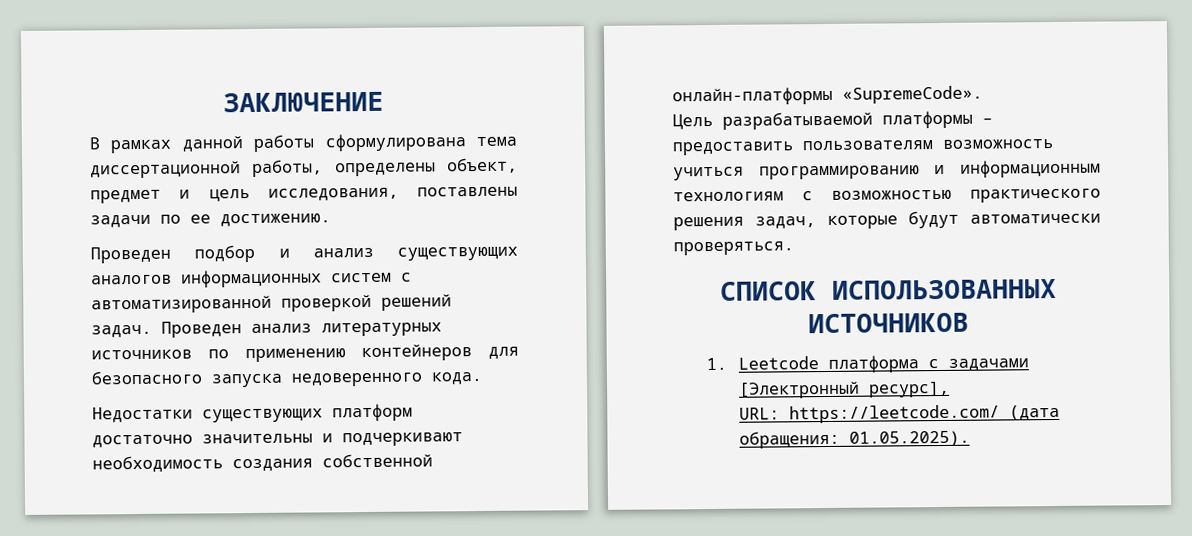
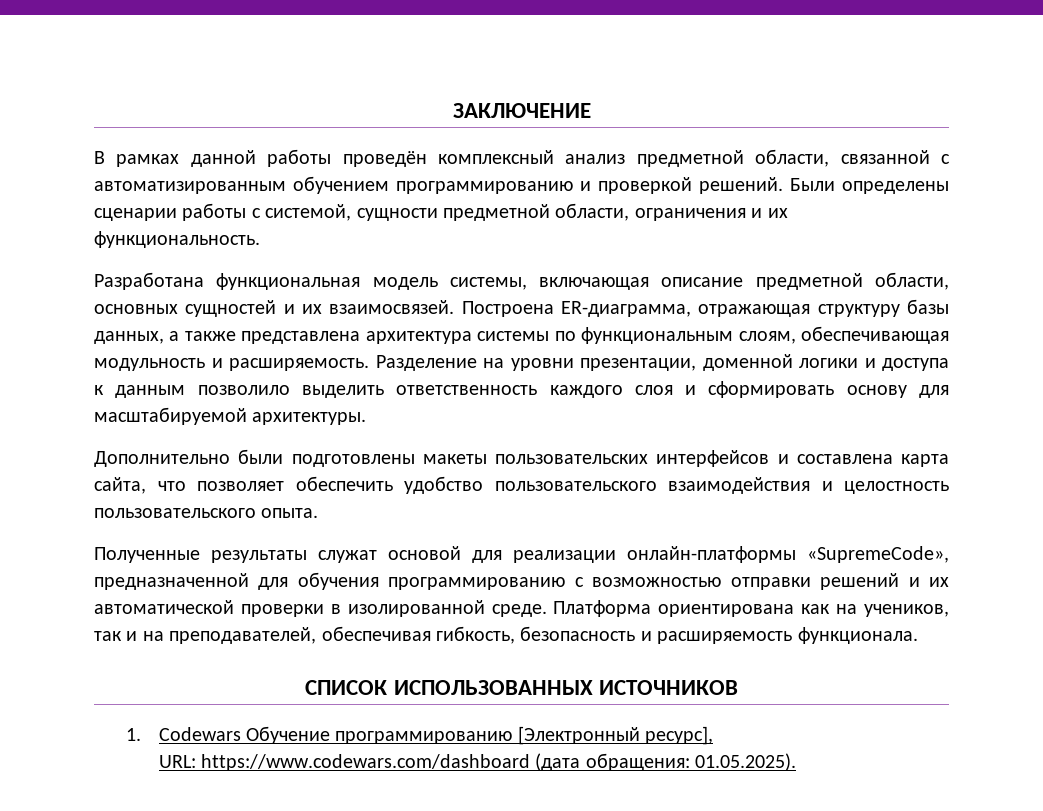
- В рамках данной работы сформулирована тема диссертационной работы, определены объект, предмет и цель исследования, поставлены задачи по ее достижению.
- Проведен подбор и анализ существующих аналогов информационных систем с автоматизированной проверкой решений задач. Проведен анализ литературных источников по применению контейнеров для безопасного запуска недоверенного кода.
- Недостатки существующих платформ достаточно значительны и подчеркивают необходимость создания собственной онлайн-платформы «SupremeCode».
- Цель разрабатываемой платформы – предоставить пользователям возможность учиться программированию и информационным технологиям с возможностью практического решения задач, которые будут автоматически проверяться.
+ В рамках данной работы проведён комплексный анализ предметной области, связанной с автоматизированным обучением программированию и проверкой решений. Были определены сценарии работы с системой, сущности предметной области, ограничения и их функциональность.
+ Разработана функциональная модель системы, включающая описание предметной области, основных сущностей и их взаимосвязей. Построена ER-диаграмма, отражающая структуру базы данных, а также представлена архитектура системы по функциональным слоям, обеспечивающая модульность и расширяемость. Разделение на уровни презентации, доменной логики и доступа к данным позволило выделить ответственность каждого слоя и сформировать основу для масштабируемой архитектуры.
+ Дополнительно были подготовлены макеты пользовательских интерфейсов и составлена карта сайта, что позволяет обеспечить удобство пользовательского взаимодействия и целостность пользовательского опыта.
+ Полученные результаты служат основой для реализации онлайн-платформы «SupremeCode», предназначенной для обучения программированию с возможностью отправки решений и их автоматической проверки в изолированной среде. Платформа ориентирована как на учеников, так и на преподавателей, обеспечивая гибкость, безопасность и расширяемость функционала.
- 1. Leetcode платформа с задачами [Электронный ресурс],
+ 1. Codewars Обучение программированию [Электронный ресурс],
- URL: https://leetcode.com/ (дата обращения: 01.05.2025).
+ URL: https://www.codewars.com/dashboard (дата обращения: 01.05.2025).

